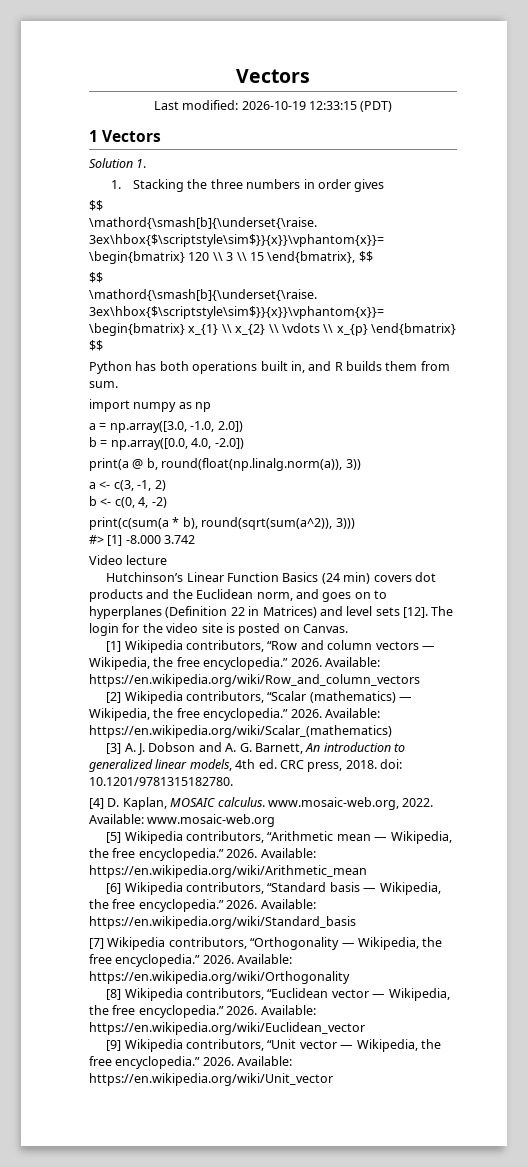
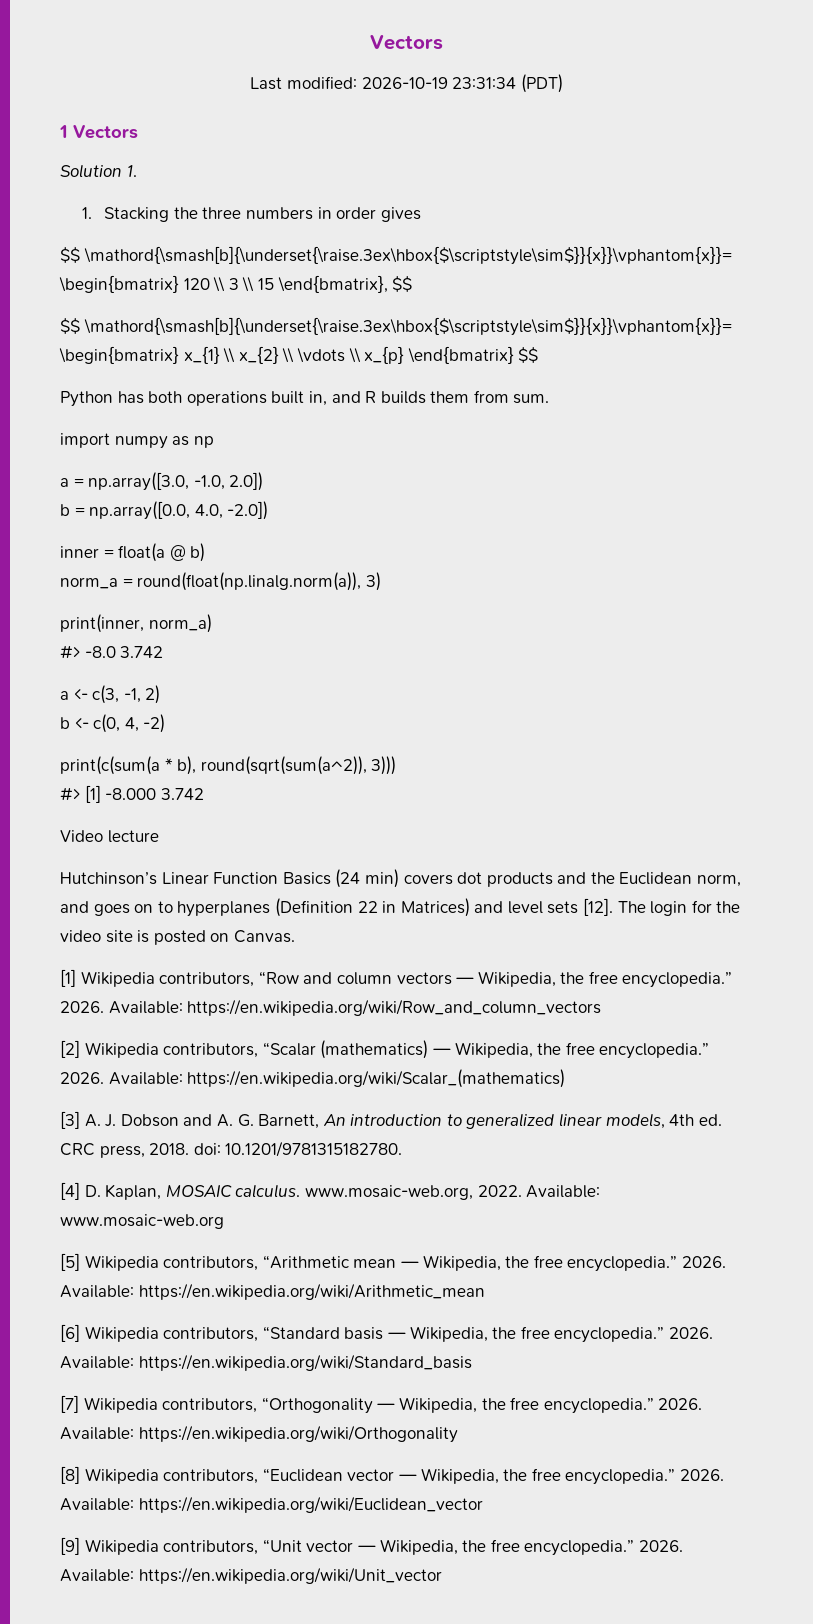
- Last modified: 2026-10-19 12:33:15 (PDT)
+ Last modified: 2026-10-19 23:31:34 (PDT)
- print(a @ b, round(float(np.linalg.norm(a)), 3))
+ inner = float(a @ b)
+ norm_a = round(float(np.linalg.norm(a)), 3)
+ print(inner, norm_a)
+ #> -8.0 3.742

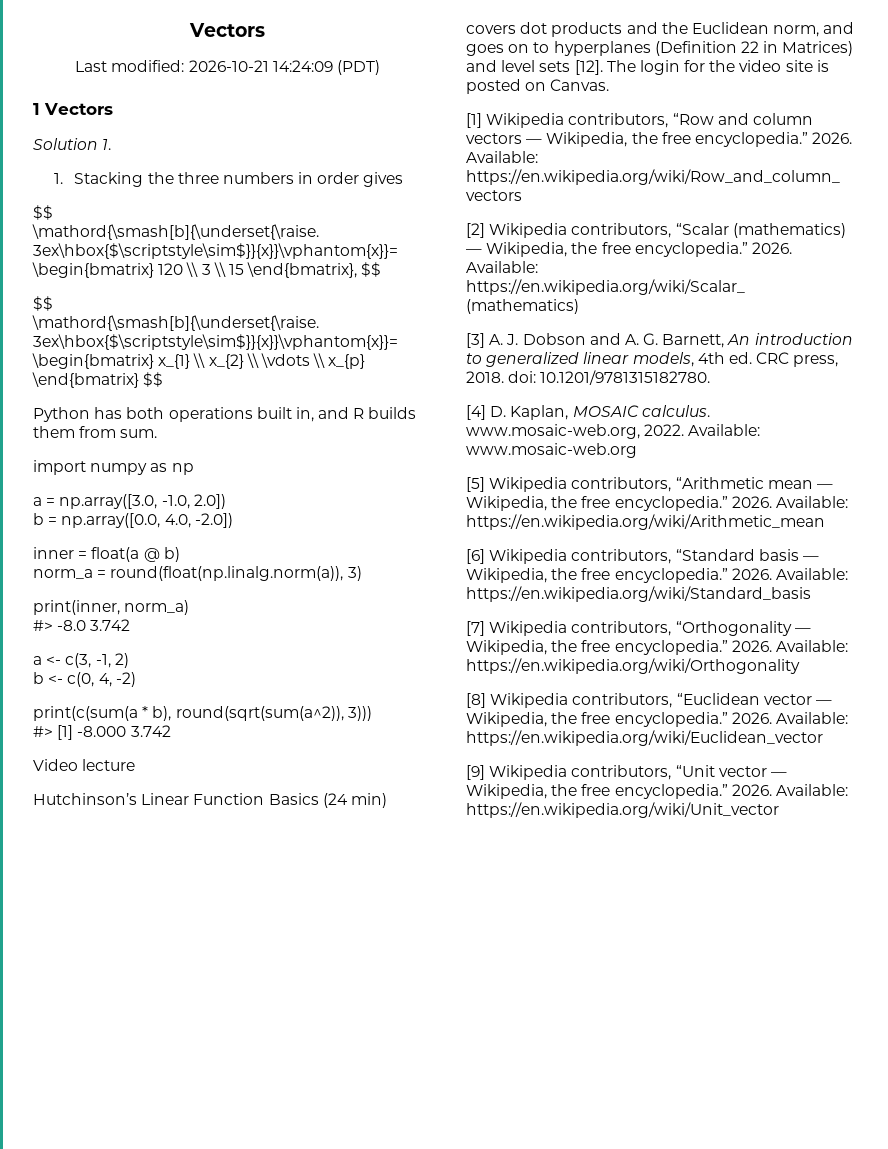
- Last modified: 2026-10-19 23:31:34 (PDT)
+ Last modified: 2026-10-21 14:24:09 (PDT)

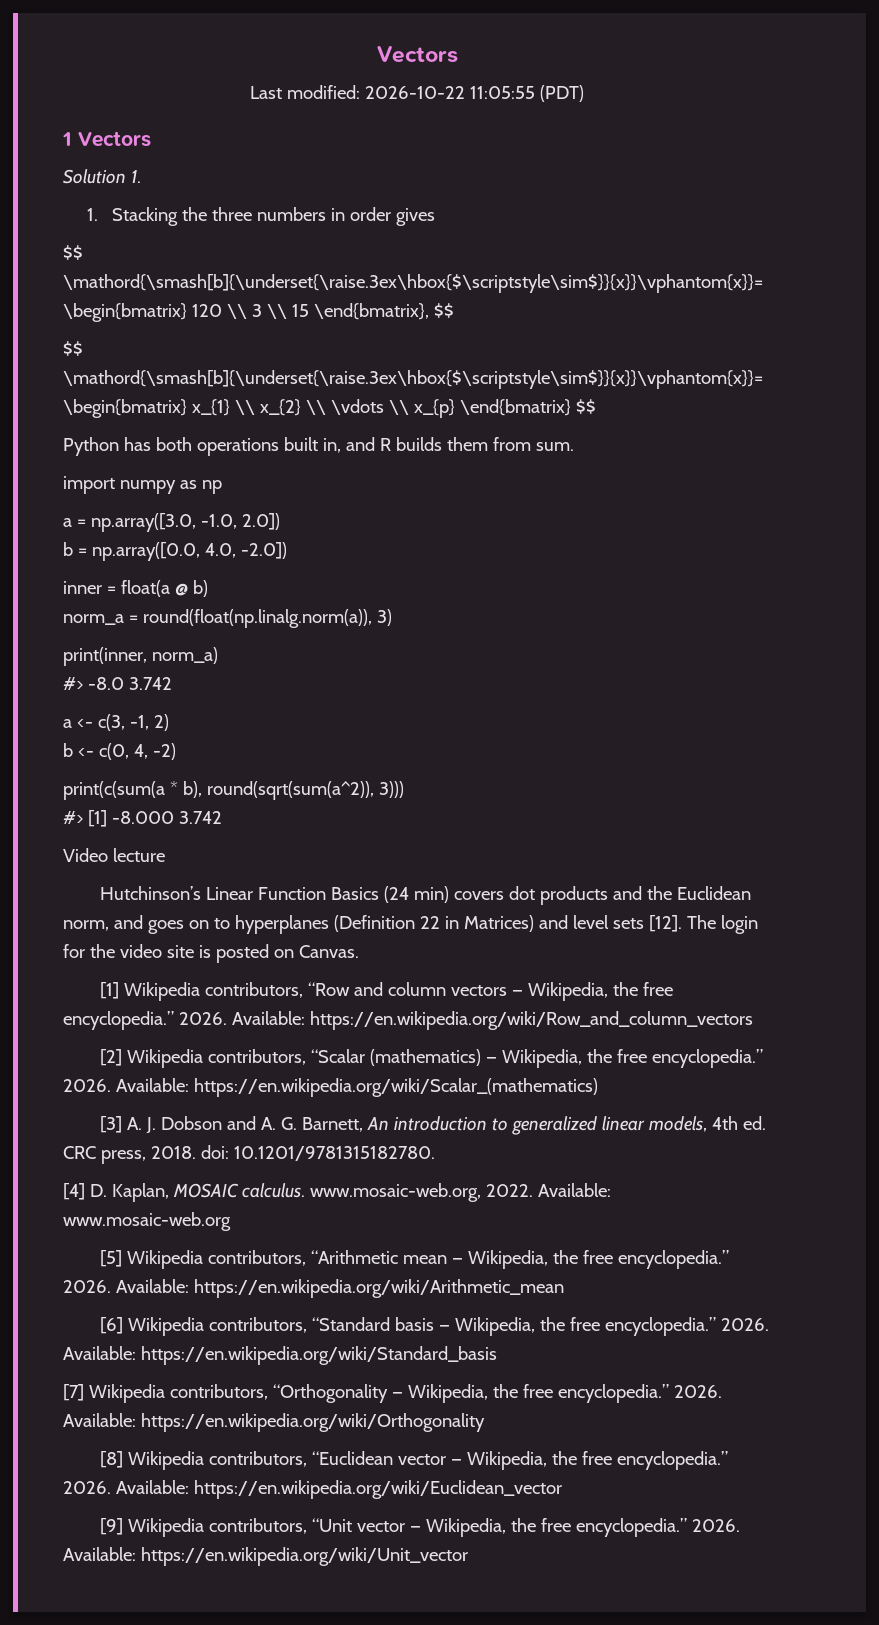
- Last modified: 2026-10-21 14:24:09 (PDT)
+ Last modified: 2026-10-22 11:05:55 (PDT)

